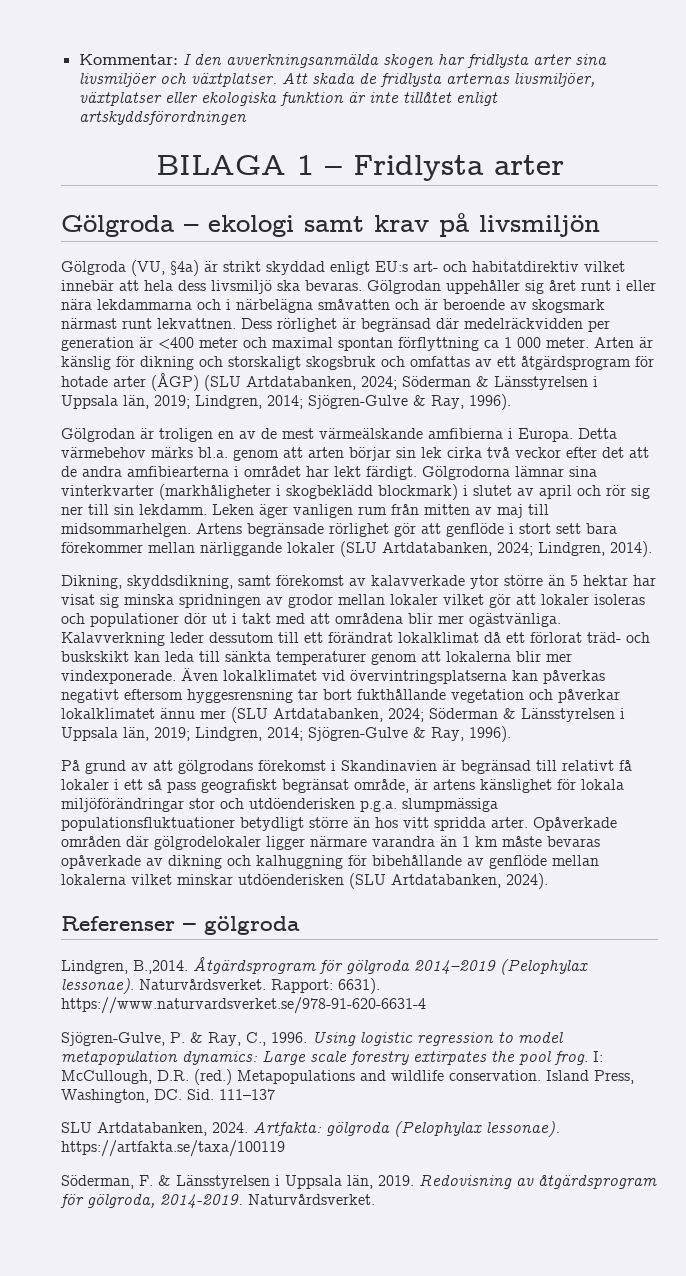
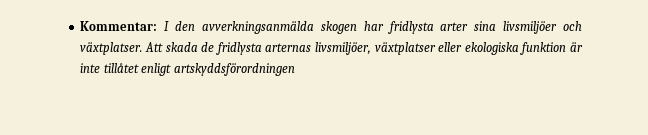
- BILAGA 1 – Fridlysta arter
- Gölgroda – ekologi samt krav på livsmiljön
- Gölgroda (VU, §4a) är strikt skyddad enligt EU:s art- och habitatdirektiv vilket innebär att hela dess livsmiljö ska bevaras. Gölgrodan uppehåller sig året runt i eller nära lekdammarna och i närbelägna småvatten och är beroende av skogsmark närmast runt lekvattnen. Dess rörlighet är begränsad där medelräckvidden per generation är <400 meter och maximal spontan förflyttning ca 1 000 meter. Arten är känslig för dikning och storskaligt skogsbruk och omfattas av ett åtgärdsprogram för hotade arter (ÅGP) (SLU Artdatabanken, 2024; Söderman & Länsstyrelsen i Uppsala län, 2019; Lindgren, 2014; Sjögren-Gulve & Ray, 1996).
- Gölgrodan är troligen en av de mest värmeälskande amfibierna i Europa. Detta värmebehov märks bl.a. genom att arten börjar sin lek cirka två veckor efter det att de andra amfibiearterna i området har lekt färdigt. Gölgrodorna lämnar sina vinterkvarter (markhåligheter i skogbeklädd blockmark) i slutet av april och rör sig ner till sin lekdamm. Leken äger vanligen rum från mitten av maj till midsommarhelgen. Artens begränsade rörlighet gör att genflöde i stort sett bara förekommer mellan närliggande lokaler (SLU Artdatabanken, 2024; Lindgren, 2014).
- Dikning, skyddsdikning, samt förekomst av kalavverkade ytor större än 5 hektar har visat sig minska spridningen av grodor mellan lokaler vilket gör att lokaler isoleras och populationer dör ut i takt med att områdena blir mer ogästvänliga. Kalavverkning leder dessutom till ett förändrat lokalklimat då ett förlorat träd- och buskskikt kan leda till sänkta temperaturer genom att lokalerna blir mer vindexponerade. Även lokalklimatet vid övervintringsplatserna kan påverkas negativt eftersom hyggesrensning tar bort fukthållande vegetation och påverkar lokalklimatet ännu mer (SLU Artdatabanken, 2024; Söderman & Länsstyrelsen i Uppsala län, 2019; Lindgren, 2014; Sjögren-Gulve & Ray, 1996).
- På grund av att gölgrodans förekomst i Skandinavien är begränsad till relativt få lokaler i ett så pass geografiskt begränsat område, är artens känslighet för lokala miljöförändringar stor och utdöenderisken p.g.a. slumpmässiga populationsfluktuationer betydligt större än hos vitt spridda arter. Opåverkade områden där gölgrodelokaler ligger närmare varandra än 1 km måste bevaras opåverkade av dikning och kalhuggning för bibehållande av genflöde mellan lokalerna vilket minskar utdöenderisken (SLU Artdatabanken, 2024).
- Referenser – gölgroda
- Lindgren, B.,2014. Åtgärdsprogram för gölgroda 2014–2019 (Pelophylax lessonae). Naturvårdsverket. Rapport: 6631). https://www.naturvardsverket.se/978-91-620-6631-4
- Sjögren-Gulve, P. & Ray, C., 1996. Using logistic regression to model metapopulation dynamics: Large scale forestry extirpates the pool frog. I: McCullough, D.R. (red.) Metapopulations and wildlife conservation. Island Press, Washington, DC. Sid. 111–137
- SLU Artdatabanken, 2024. Artfakta: gölgroda (Pelophylax lessonae). https://artfakta.se/taxa/100119
- Söderman, F. & Länsstyrelsen i Uppsala län, 2019. Redovisning av åtgärdsprogram för gölgroda, 2014-2019. Naturvårdsverket.

